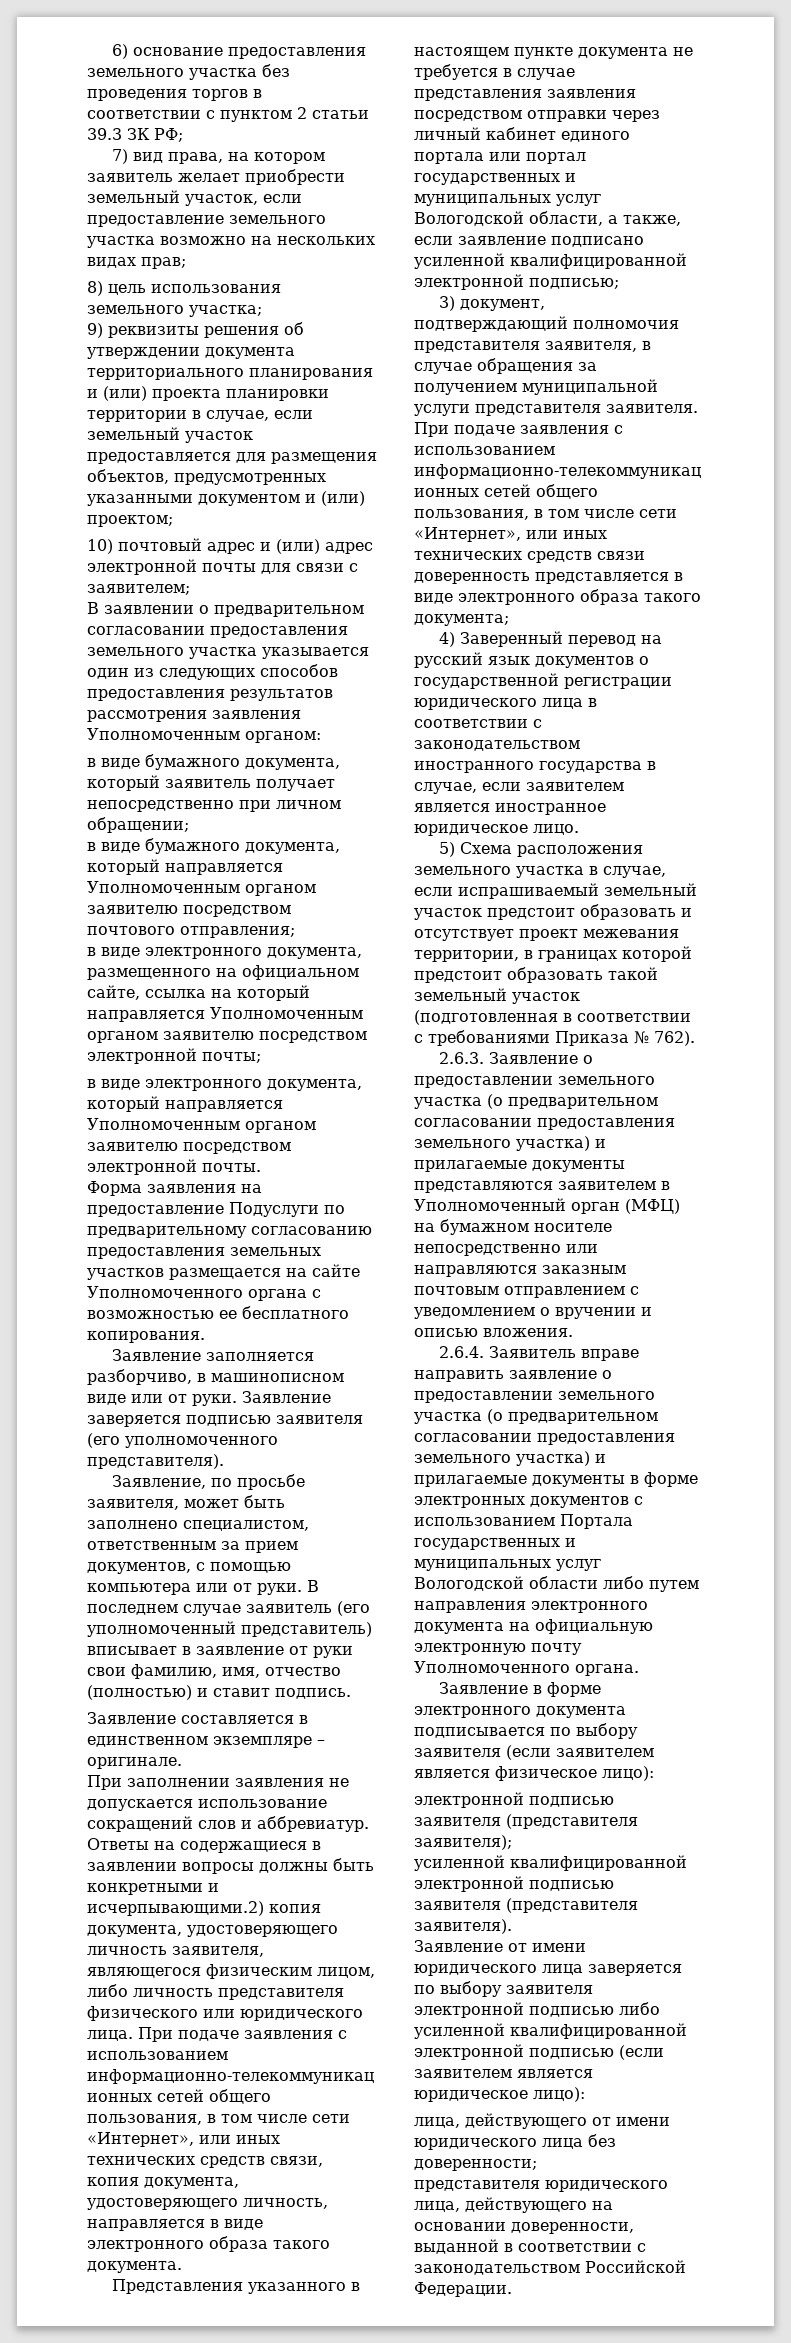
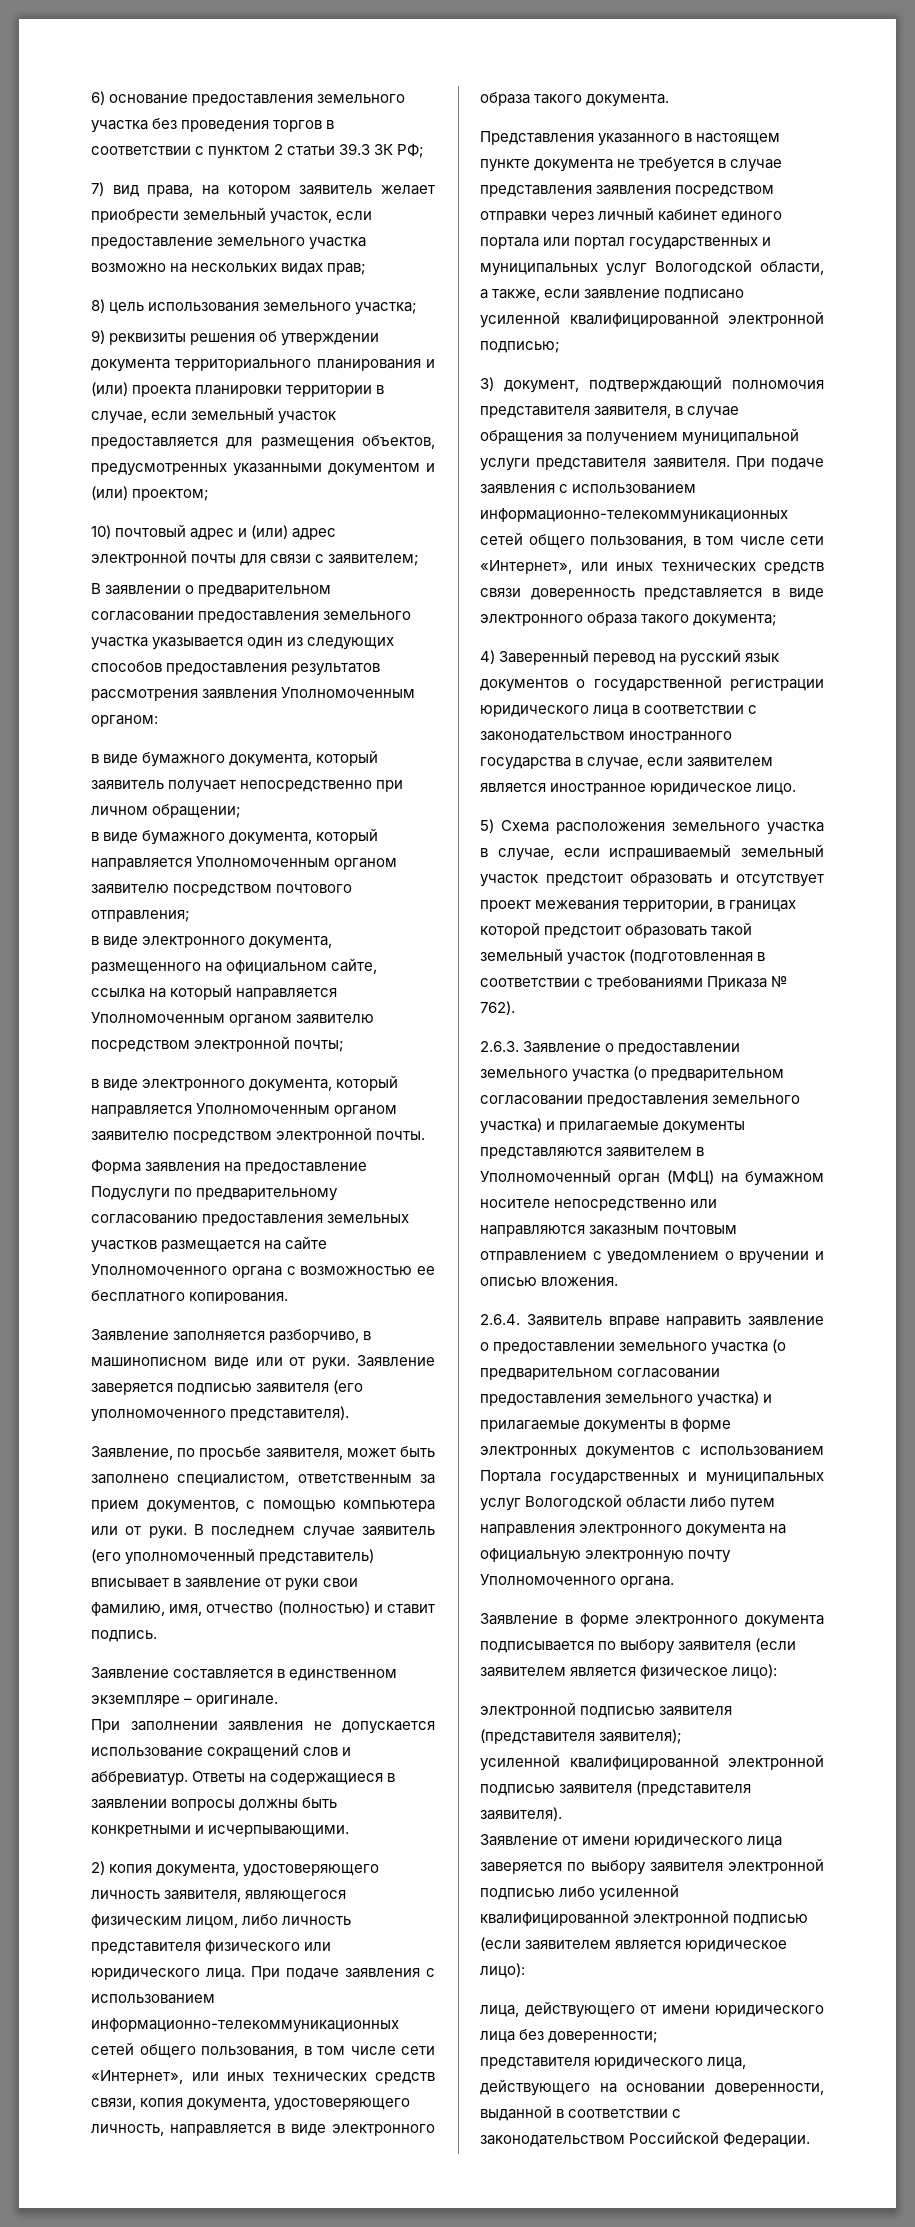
- Ответы на содержащиеся в заявлении вопросы должны быть конкретными и исчерпывающими.2) копия документа, удостоверяющего личность заявителя, являющегося физическим лицом, либо личность представителя физического или юридического лица.
+ Ответы на содержащиеся в заявлении вопросы должны быть конкретными и исчерпывающими.
+ 2) копия документа, удостоверяющего личность заявителя, являющегося физическим лицом, либо личность представителя физического или юридического лица.

